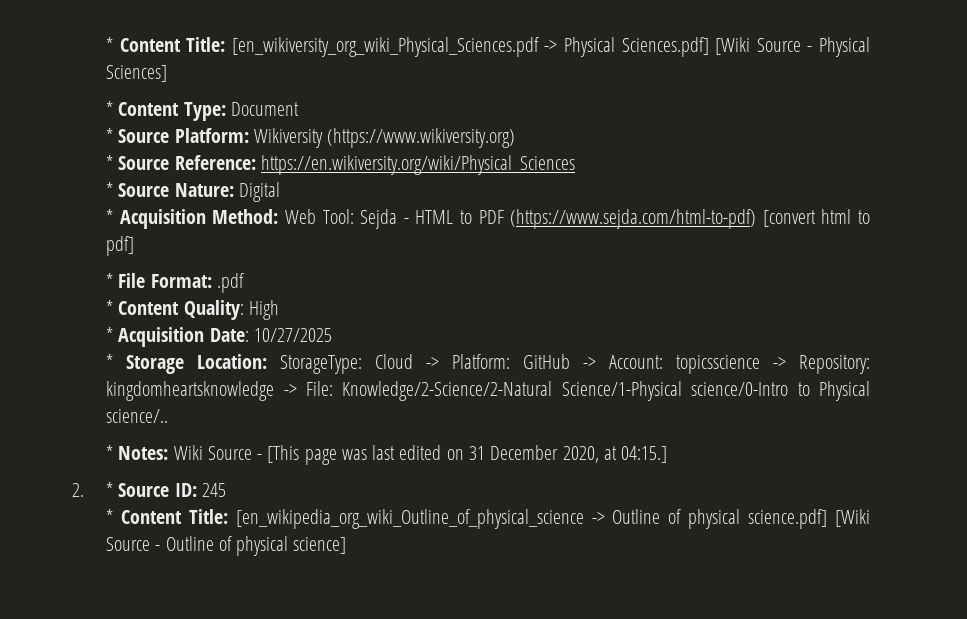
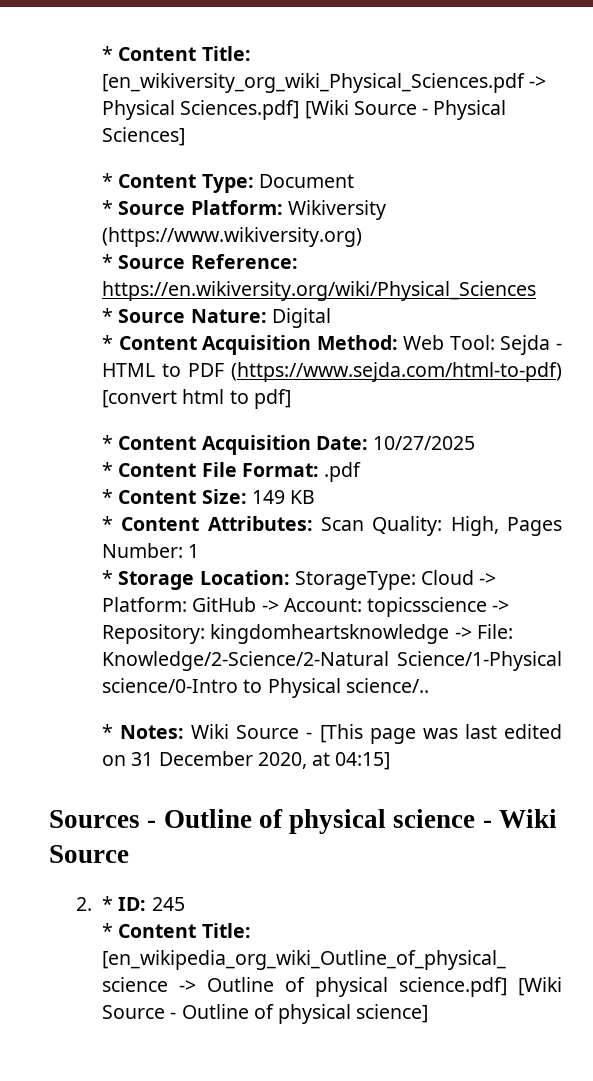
- * Acquisition Method: Web Tool: Sejda - HTML to PDF (https://www.sejda.com/html-to-pdf) [convert html to pdf]
+ * Content Acquisition Method: Web Tool: Sejda - HTML to PDF (https://www.sejda.com/html-to-pdf) [convert html to pdf]
- * File Format: .pdf
+ * Content Acquisition Date: 10/27/2025
+ * Content File Format: .pdf
- * Content Quality: High
- * Acquisition Date: 10/27/2025
+ * Content Size: 149 KB
+ * Content Attributes: Scan Quality: High, Pages Number: 1
- * Notes: Wiki Source - [This page was last edited on 31 December 2020, at 04:15.]
+ * Notes: Wiki Source - [This page was last edited on 31 December 2020, at 04:15]
+ Sources - Outline of physical science - Wiki Source
- 2. * Source ID: 245
+ 2. * ID: 245

